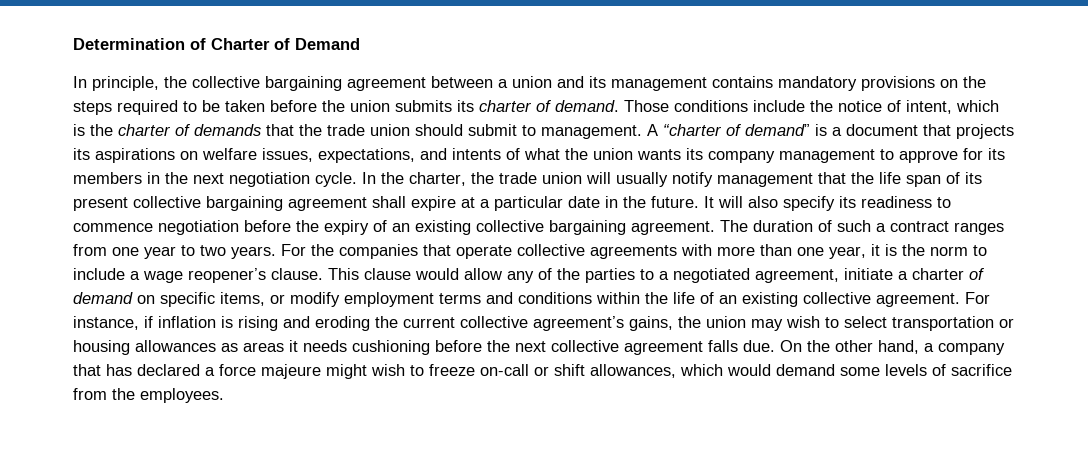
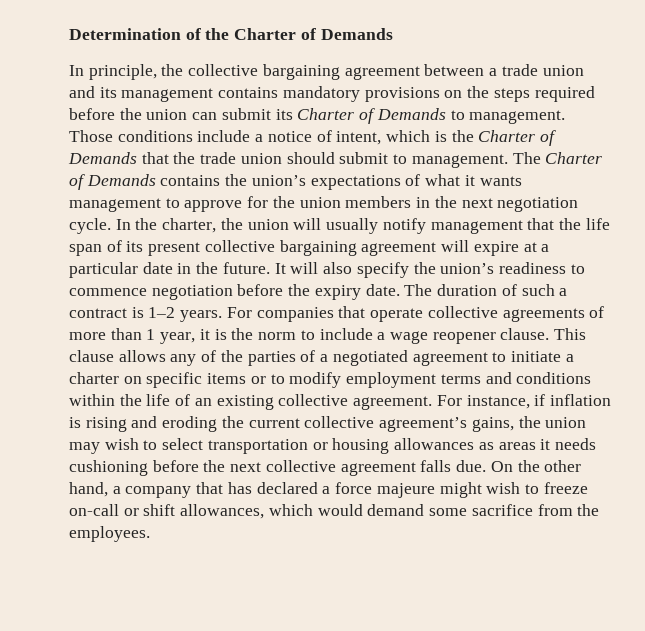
- Determination of Charter of Demand
+ Determination of the Charter of Demands
- In principle, the collective bargaining agreement between a union and its management contains mandatory provisions on the steps required to be taken before the union submits its charter of demand.
+ In principle, the collective bargaining agreement between a trade union and its management contains mandatory provisions on the steps required before the union can submit its Charter of Demands to management.
- Those conditions include the notice of intent, which is the charter of demands that the trade union should submit to management.
+ Those conditions include a notice of intent, which is the Charter of Demands that the trade union should submit to management.
- A “charter of demand” is a document that projects its aspirations on welfare issues, expectations, and intents of what the union wants its company management to approve for its members in the next negotiation cycle.
+ The Charter of Demands contains the union’s expectations of what it wants management to approve for the union members in the next negotiation cycle.
- In the charter, the trade union will usually notify management that the life span of its present collective bargaining agreement shall expire at a particular date in the future.
+ In the charter, the union will usually notify management that the life span of its present collective bargaining agreement will expire at a particular date in the future.
- It will also specify its readiness to commence negotiation before the expiry of an existing collective bargaining agreement.
+ It will also specify the union’s readiness to commence negotiation before the expiry date.
- The duration of such a contract ranges from one year to two years.
+ The duration of such a contract is 1–2 years.
- For the companies that operate collective agreements with more than one year, it is the norm to include a wage reopener’s clause.
+ For companies that operate collective agreements of more than 1 year, it is the norm to include a wage reopener clause.
- This clause would allow any of the parties to a negotiated agreement, initiate a charter of demand on specific items, or modify employment terms and conditions within the life of an existing collective agreement.
+ This clause allows any of the parties of a negotiated agreement to initiate a charter on specific items or to modify employment terms and conditions within the life of an existing collective agreement.
- On the other hand, a company that has declared a force majeure might wish to freeze on-call or shift allowances, which would demand some levels of sacrifice from the employees.
+ On the other hand, a company that has declared a force majeure might wish to freeze on-call or shift allowances, which would demand some sacrifice from the employees.

